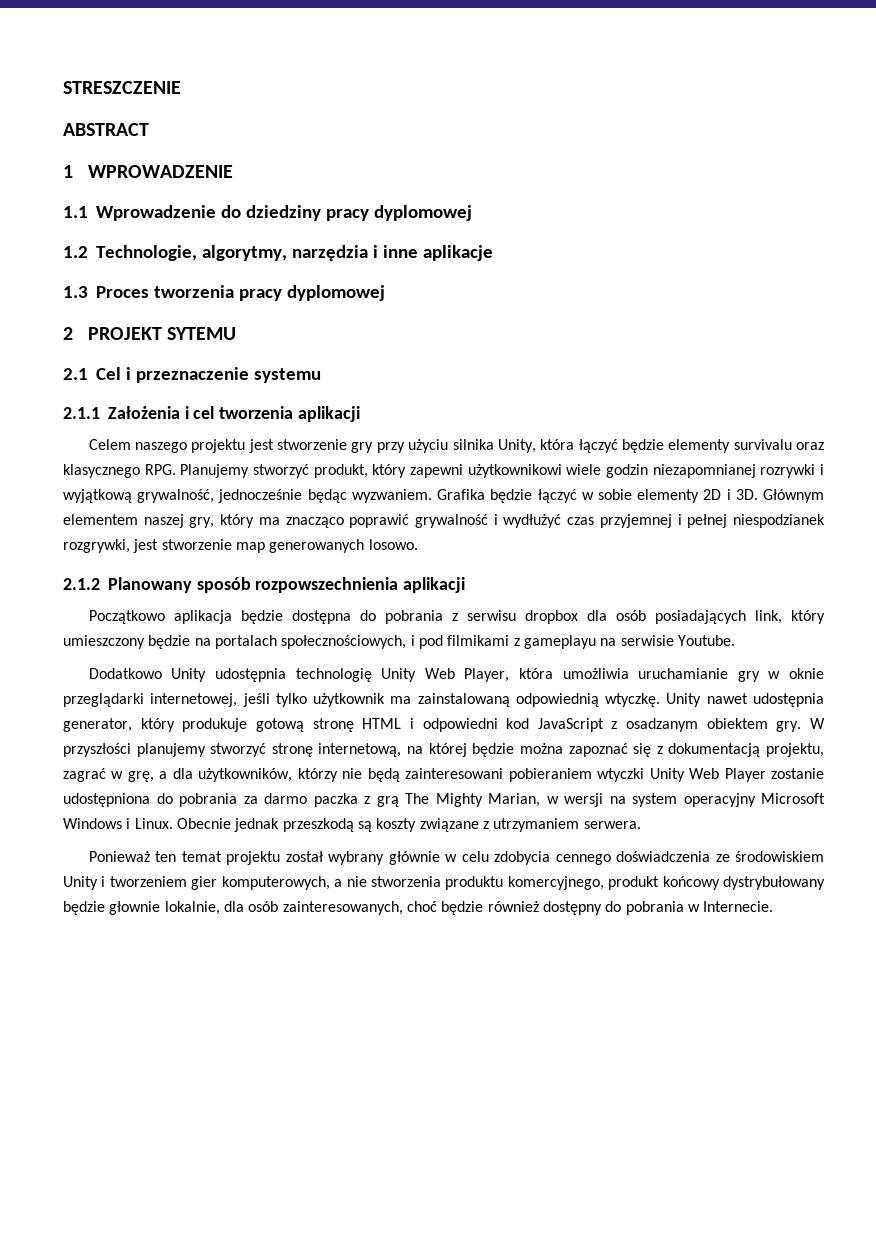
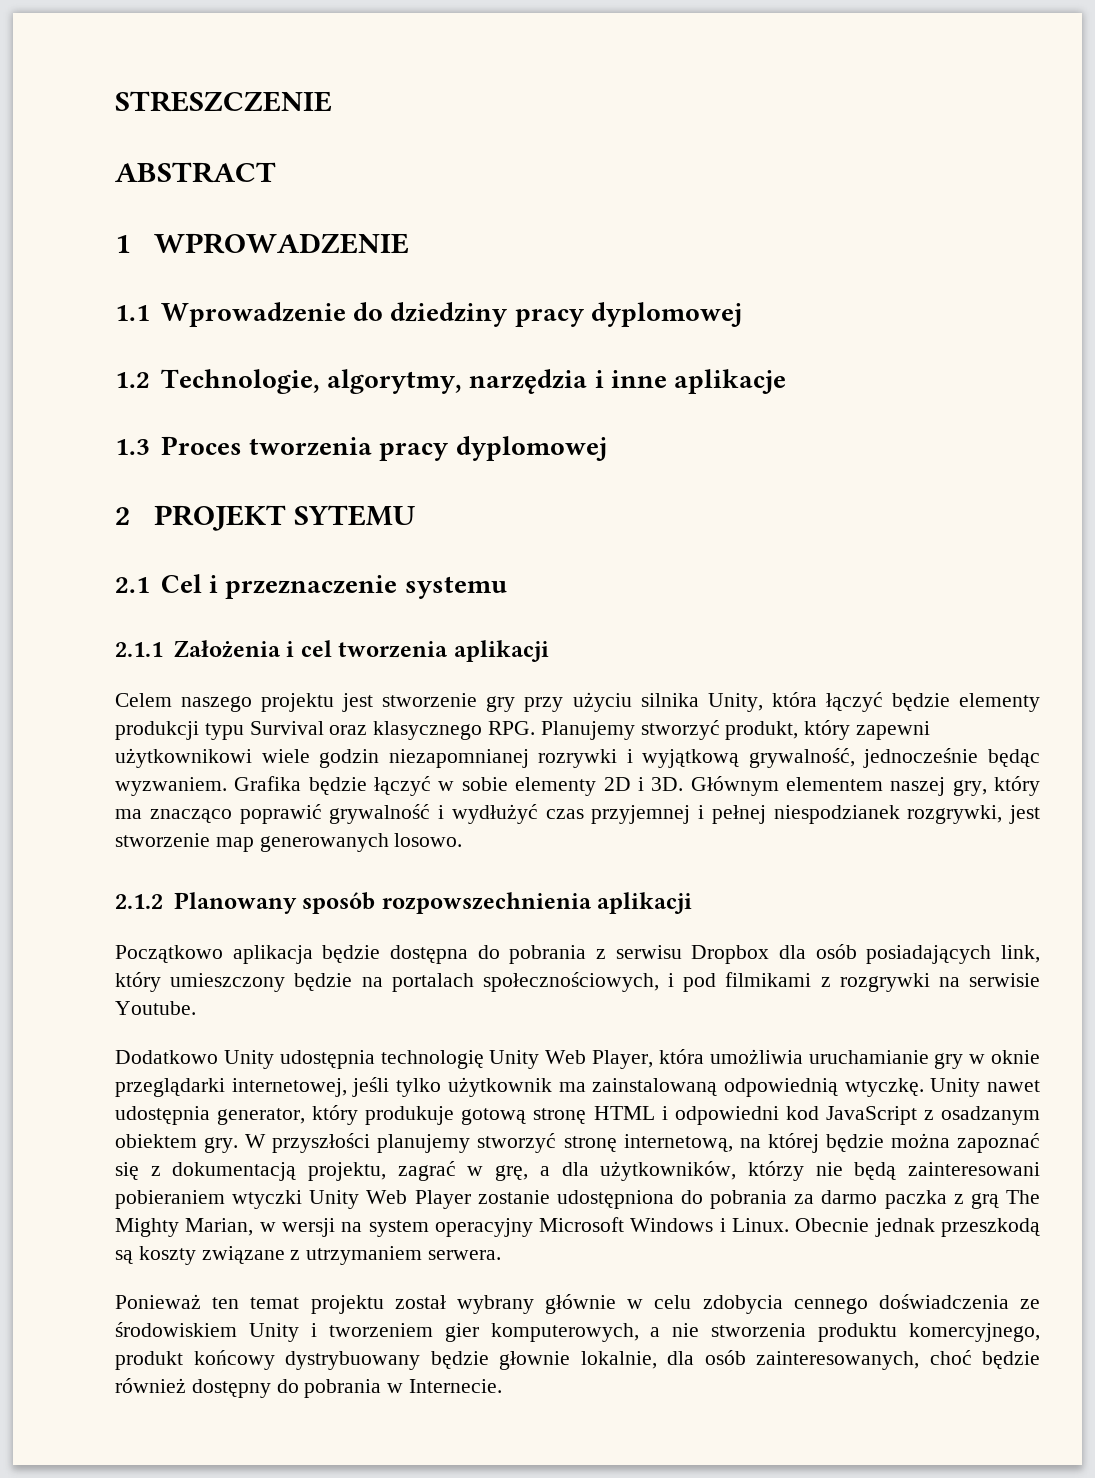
- Celem naszego projektu jest stworzenie gry przy użyciu silnika Unity, która łączyć będzie elementy survivalu oraz klasycznego RPG. Planujemy stworzyć produkt, który zapewni użytkownikowi wiele godzin niezapomnianej rozrywki i wyjątkową grywalność, jednocześnie będąc wyzwaniem.
+ Celem naszego projektu jest stworzenie gry przy użyciu silnika Unity, która łączyć będzie elementy produkcji typu Survival oraz klasycznego RPG. Planujemy stworzyć produkt, który zapewni użytkownikowi wiele godzin niezapomnianej rozrywki i wyjątkową grywalność, jednocześnie będąc wyzwaniem.
- Początkowo aplikacja będzie dostępna do pobrania z serwisu dropbox dla osób posiadających link, który umieszczony będzie na portalach społecznościowych, i pod filmikami z gameplayu na serwisie Youtube.
+ Początkowo aplikacja będzie dostępna do pobrania z serwisu Dropbox dla osób posiadających link, który umieszczony będzie na portalach społecznościowych, i pod filmikami z rozgrywki na serwisie Youtube.
- Ponieważ ten temat projektu został wybrany głównie w celu zdobycia cennego doświadczenia ze środowiskiem Unity i tworzeniem gier komputerowych, a nie stworzenia produktu komercyjnego, produkt końcowy dystrybułowany będzie głownie lokalnie, dla osób zainteresowanych, choć będzie również dostępny do pobrania w Internecie.
+ Ponieważ ten temat projektu został wybrany głównie w celu zdobycia cennego doświadczenia ze środowiskiem Unity i tworzeniem gier komputerowych, a nie stworzenia produktu komercyjnego, produkt końcowy dystrybuowany będzie głownie lokalnie, dla osób zainteresowanych, choć będzie również dostępny do pobrania w Internecie.

